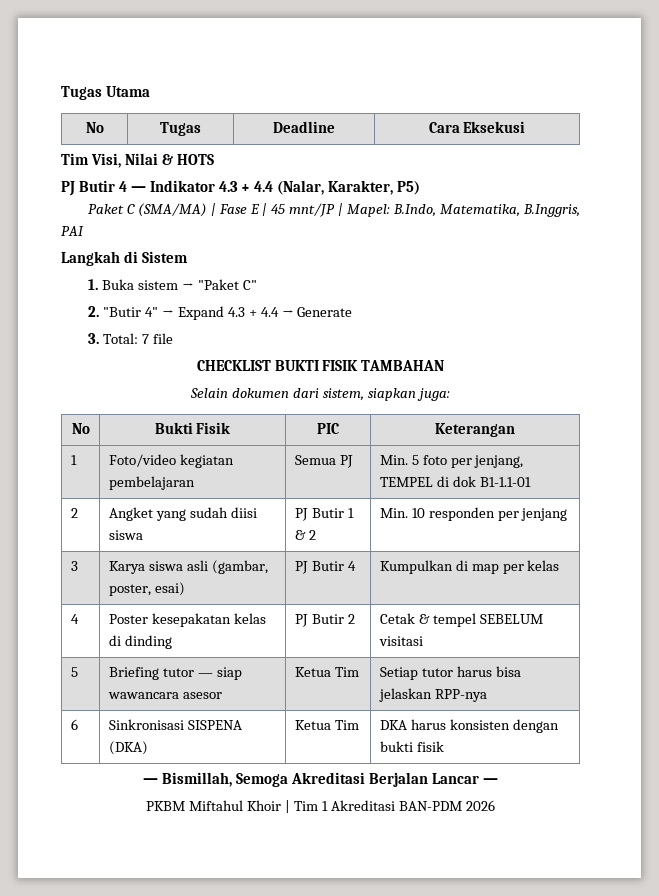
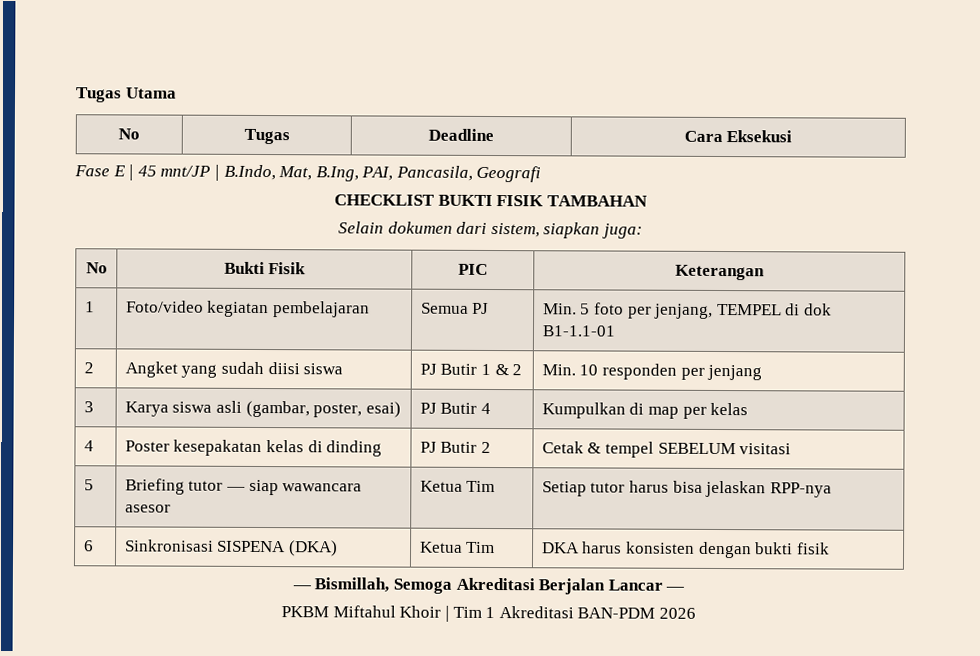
- Tim Visi, Nilai & HOTS
- PJ Butir 4 — Indikator 4.3 + 4.4 (Nalar, Karakter, P5)
- Paket C (SMA/MA) | Fase E | 45 mnt/JP | Mapel: B.Indo, Matematika, B.Inggris, PAI
- Langkah di Sistem
- 1. Buka sistem → "Paket C"
- 2. "Butir 4" → Expand 4.3 + 4.4 → Generate
- 3. Total: 7 file
+ Fase E | 45 mnt/JP | B.Indo, Mat, B.Ing, PAI, Pancasila, Geografi

